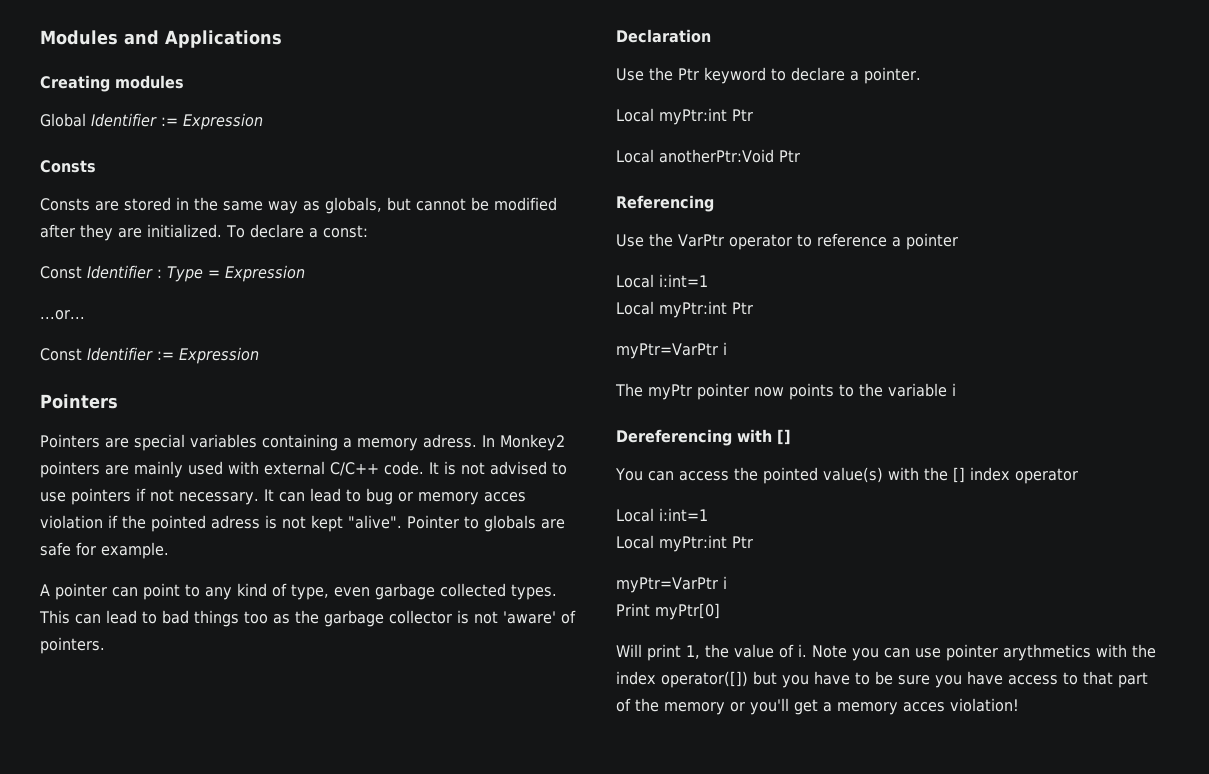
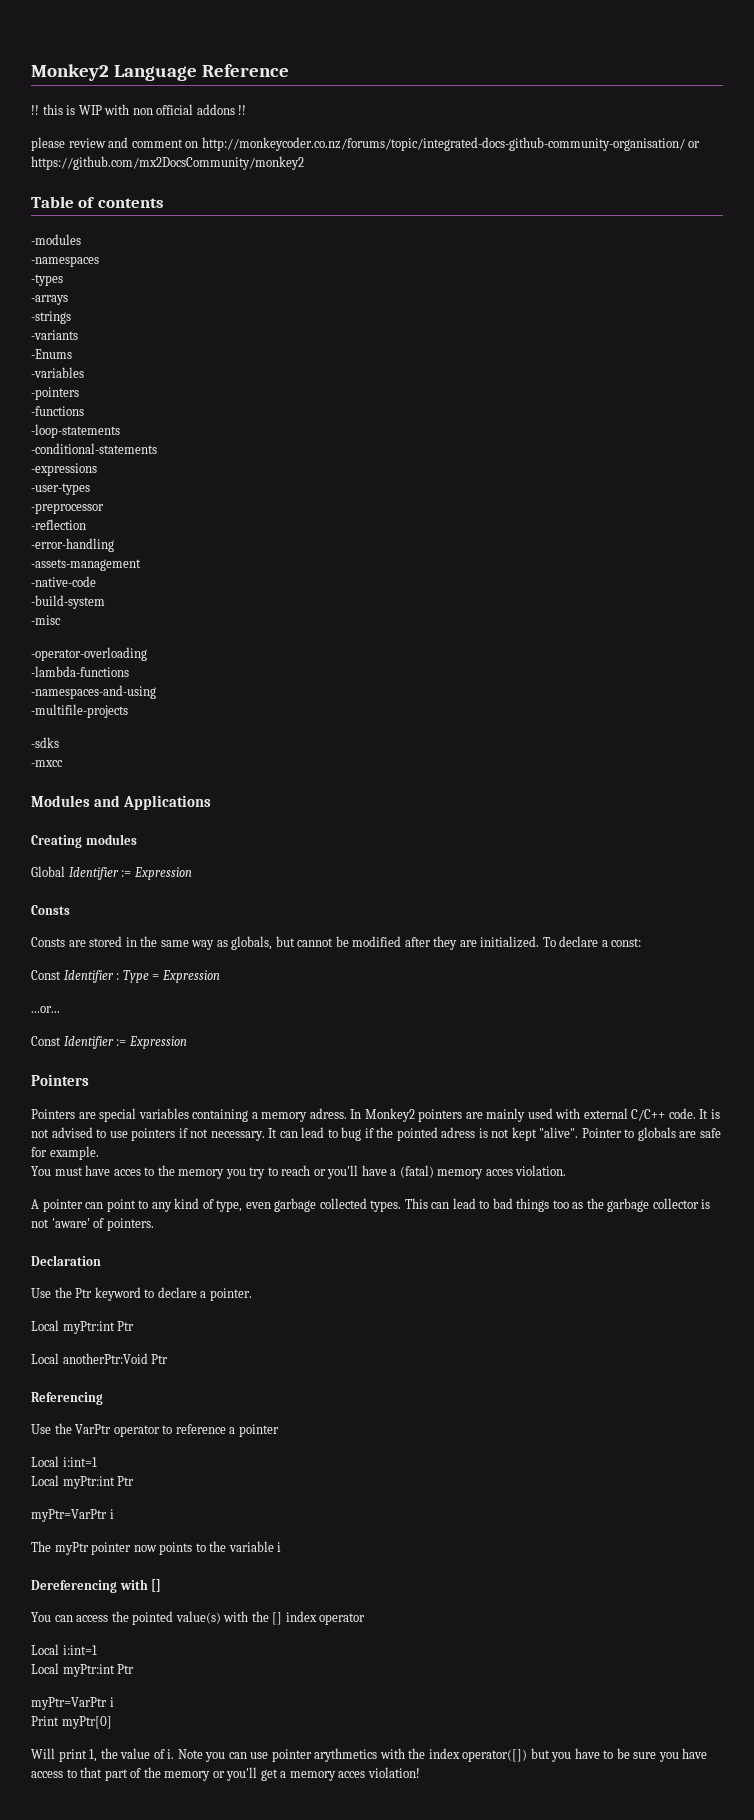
+ Monkey2 Language Reference
+ !! this is WIP with non official addons !!
+ please review and comment on http://monkeycoder.co.nz/forums/topic/integrated-docs-github-community-organisation/ or https://github.com/mx2DocsCommunity/monkey2
+ Table of contents
+ -modules
+ -namespaces
+ -types
+ -arrays
+ -strings
+ -variants
+ -Enums
+ -variables
+ -pointers
+ -functions
+ -loop-statements
+ -conditional-statements
+ -expressions
+ -user-types
+ -preprocessor
+ -reflection
+ -error-handling
+ -assets-management
+ -native-code
+ -build-system
+ -misc
+ -operator-overloading
+ -lambda-functions
+ -namespaces-and-using
+ -multifile-projects
+ -sdks
+ -mxcc
- It can lead to bug or memory acces violation if the pointed adress is not kept "alive".
+ It can lead to bug if the pointed adress is not kept "alive".
+ You must have acces to the memory you try to reach or you'll have a (fatal) memory acces violation.

